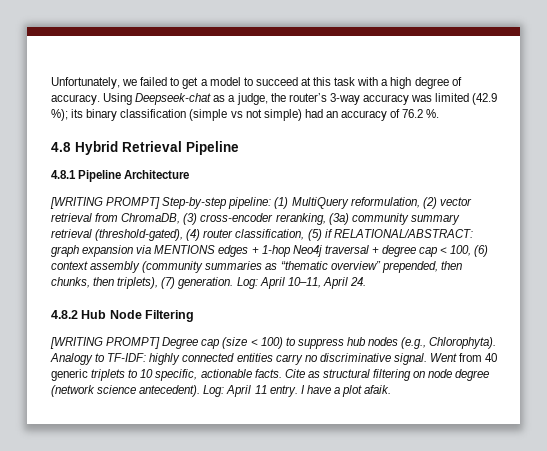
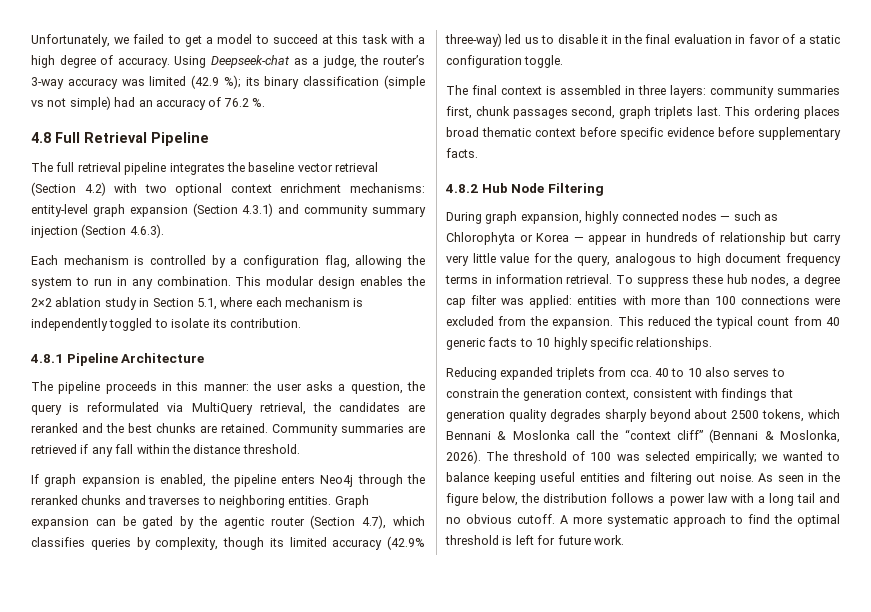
- 4.8 Hybrid Retrieval Pipeline
+ 4.8 Full Retrieval Pipeline
+ The full retrieval pipeline integrates the baseline vector retrieval (Section 4.2) with two optional context enrichment mechanisms: entity-level graph expansion (Section 4.3.1) and community summary injection (Section 4.6.3).
+ Each mechanism is controlled by a configuration flag, allowing the system to run in any combination. This modular design enables the 2×2 ablation study in Section 5.1, where each mechanism is independently toggled to isolate its contribution.
  4.8.1 Pipeline Architecture
- [WRITING PROMPT] Step-by-step pipeline: (1) MultiQuery reformulation, (2) vector retrieval from ChromaDB, (3) cross-encoder reranking, (3a) community summary retrieval (threshold-gated), (4) router classification, (5) if RELATIONAL/ABSTRACT: graph expansion via MENTIONS edges + 1-hop Neo4j traversal + degree cap < 100, (6) context assembly (community summaries as “thematic overview” prepended, then chunks, then triplets), (7) generation. Log: April 10–11, April 24.
+ The pipeline proceeds in this manner: the user asks a question, the query is reformulated via MultiQuery retrieval, the candidates are reranked and the best chunks are retained. Community summaries are retrieved if any fall within the distance threshold.
+ If graph expansion is enabled, the pipeline enters Neo4j through the reranked chunks and traverses to neighboring entities. Graph expansion can be gated by the agentic router (Section 4.7), which classifies queries by complexity, though its limited accuracy (42.9% three-way) led us to disable it in the final evaluation in favor of a static configuration toggle.
+ The final context is assembled in three layers: community summaries first, chunk passages second, graph triplets last. This ordering places broad thematic context before specific evidence before supplementary facts.
  4.8.2 Hub Node Filtering
- [WRITING PROMPT] Degree cap (size < 100) to suppress hub nodes (e.g., Chlorophyta). Analogy to TF-IDF: highly connected entities carry no discriminative signal. Went from 40 generic triplets to 10 specific, actionable facts. Cite as structural filtering on node degree (network science antecedent). Log: April 11 entry. I have a plot afaik.
+ During graph expansion, highly connected nodes — such as Chlorophyta or Korea — appear in hundreds of relationship but carry very little value for the query, analogous to high document frequency terms in information retrieval. To suppress these hub nodes, a degree cap filter was applied: entities with more than 100 connections were excluded from the expansion. This reduced the typical count from 40 generic facts to 10 highly specific relationships.
+ Reducing expanded triplets from cca. 40 to 10 also serves to constrain the generation context, consistent with findings that generation quality degrades sharply beyond about 2500 tokens, which Bennani & Moslonka call the “context cliff” (Bennani & Moslonka, 2026). The threshold of 100 was selected empirically; we wanted to balance keeping useful entities and filtering out noise. As seen in the figure below, the distribution follows a power law with a long tail and no obvious cutoff. A more systematic approach to find the optimal threshold is left for future work.

